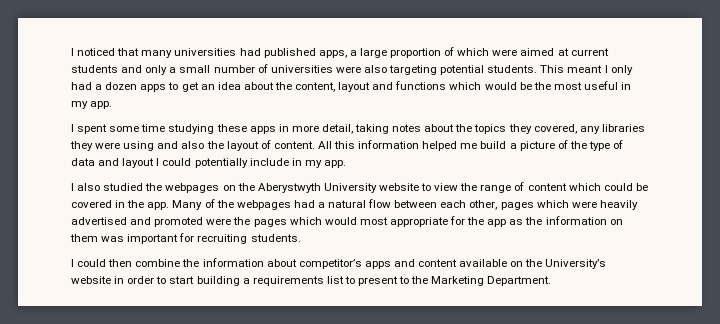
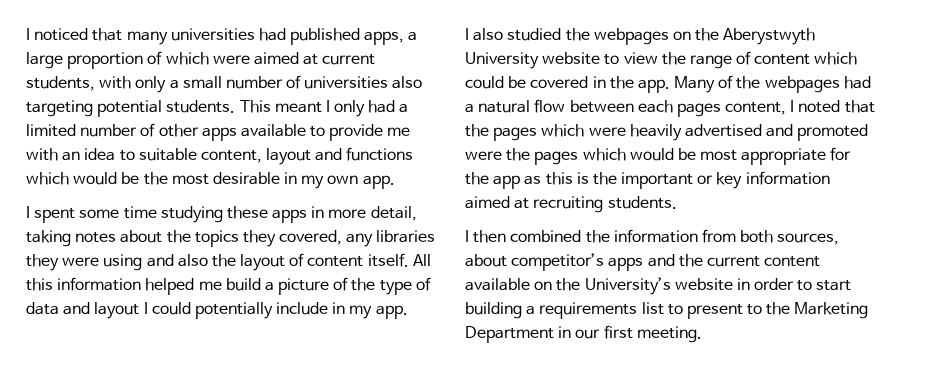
- I noticed that many universities had published apps, a large proportion of which were aimed at current students and only a small number of universities were also targeting potential students.
+ I noticed that many universities had published apps, a large proportion of which were aimed at current students, with only a small number of universities also targeting potential students.
- This meant I only had a dozen apps to get an idea about the content, layout and functions which would be the most useful in my app.
+ This meant I only had a limited number of other apps available to provide me with an idea to suitable content, layout and functions which would be the most desirable in my own app.
- I spent some time studying these apps in more detail, taking notes about the topics they covered, any libraries they were using and also the layout of content.
+ I spent some time studying these apps in more detail, taking notes about the topics they covered, any libraries they were using and also the layout of content itself.
- Many of the webpages had a natural flow between each other, pages which were heavily advertised and promoted were the pages which would most appropriate for the app as the information on them was important for recruiting students.
- I could then combine the information about competitor’s apps and content available on the University’s website in order to start building a requirements list to present to the Marketing Department.
+ Many of the webpages had a natural flow between each pages content, I noted that the pages which were heavily advertised and promoted were the pages which would be most appropriate for the app as this is the important or key information aimed at recruiting students.
+ I then combined the information from both sources, about competitor’s apps and the current content available on the University’s website in order to start building a requirements list to present to the Marketing Department in our first meeting.

